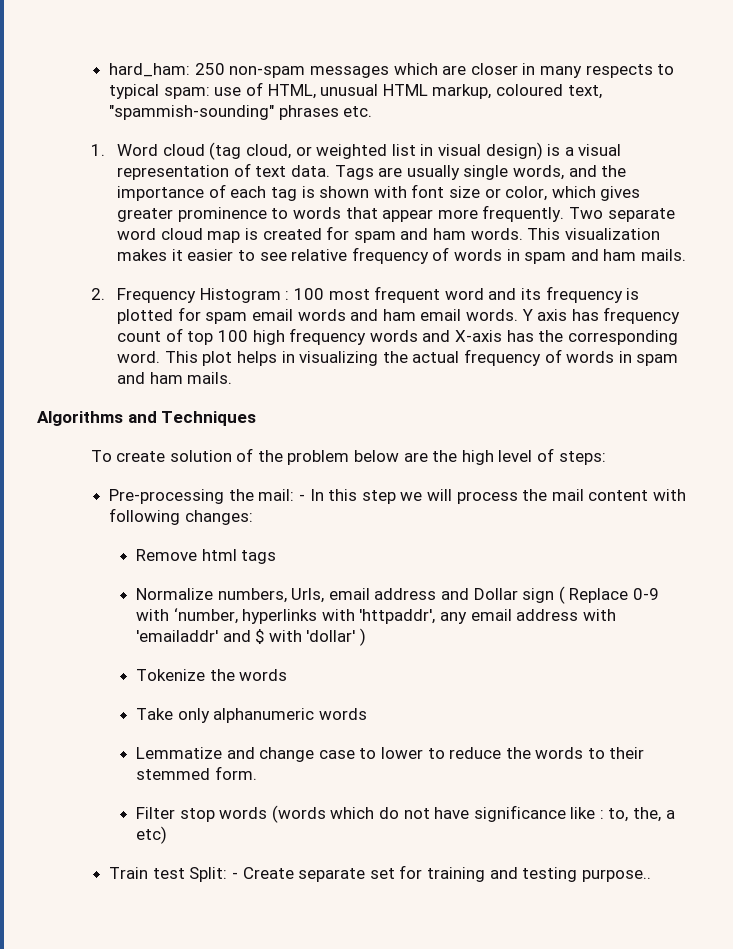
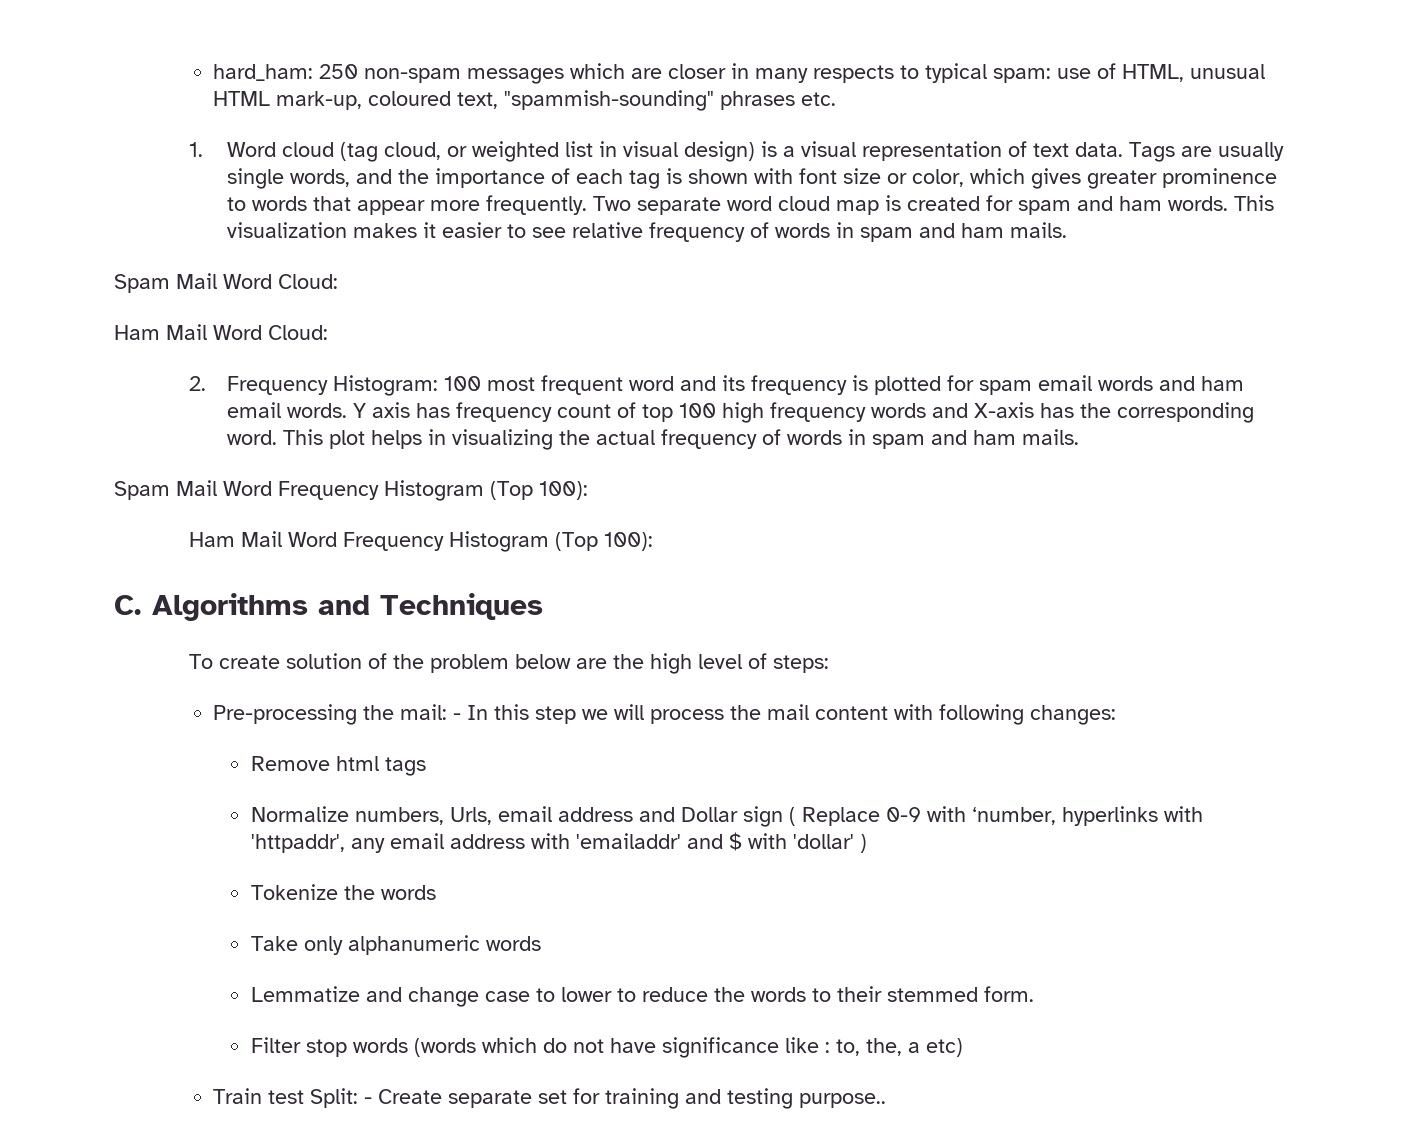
- hard_ham: 250 non-spam messages which are closer in many respects to typical spam: use of HTML, unusual HTML markup, coloured text, "spammish-sounding" phrases etc.
+ hard_ham: 250 non-spam messages which are closer in many respects to typical spam: use of HTML, unusual HTML mark-up, coloured text, "spammish-sounding" phrases etc.
+ Spam Mail Word Cloud:
+ Ham Mail Word Cloud:
- 2. Frequency Histogram : 100 most frequent word and its frequency is plotted for spam email words and ham email words.
+ 2. Frequency Histogram: 100 most frequent word and its frequency is plotted for spam email words and ham email words.
- Algorithms and Techniques
+ Spam Mail Word Frequency Histogram (Top 100):
+ Ham Mail Word Frequency Histogram (Top 100):
+ C. Algorithms and Techniques

